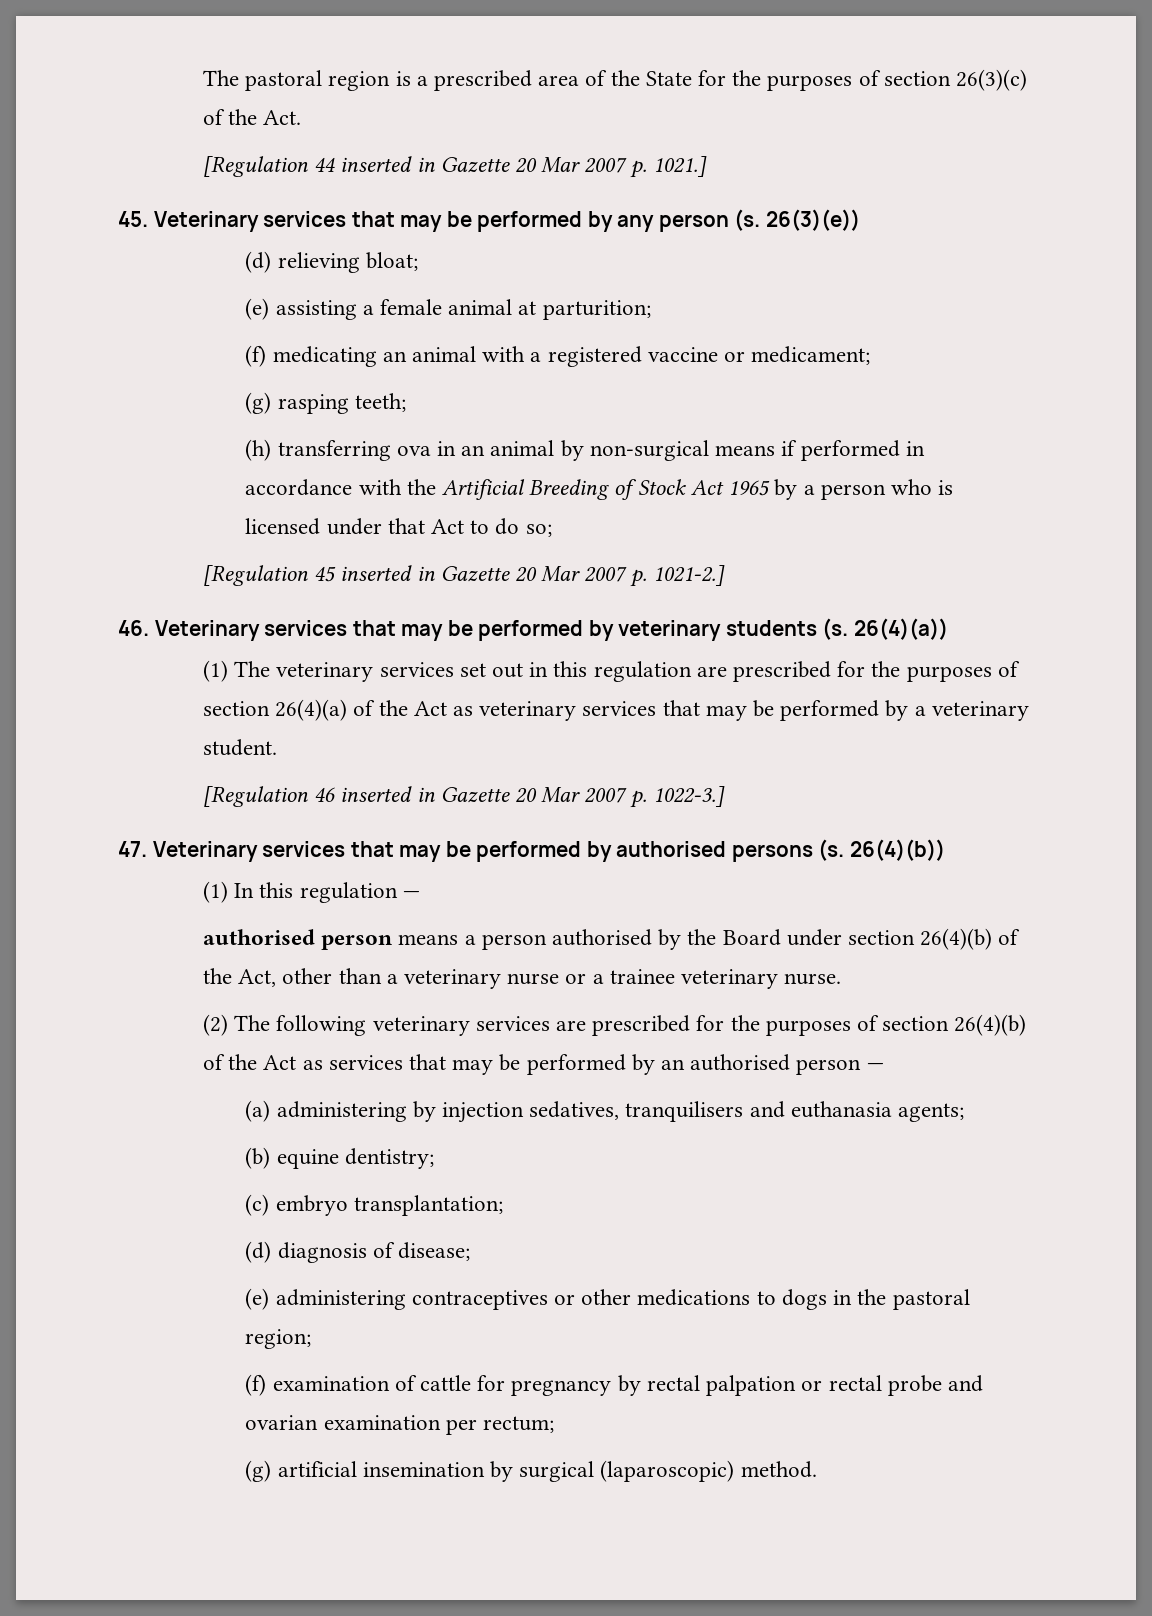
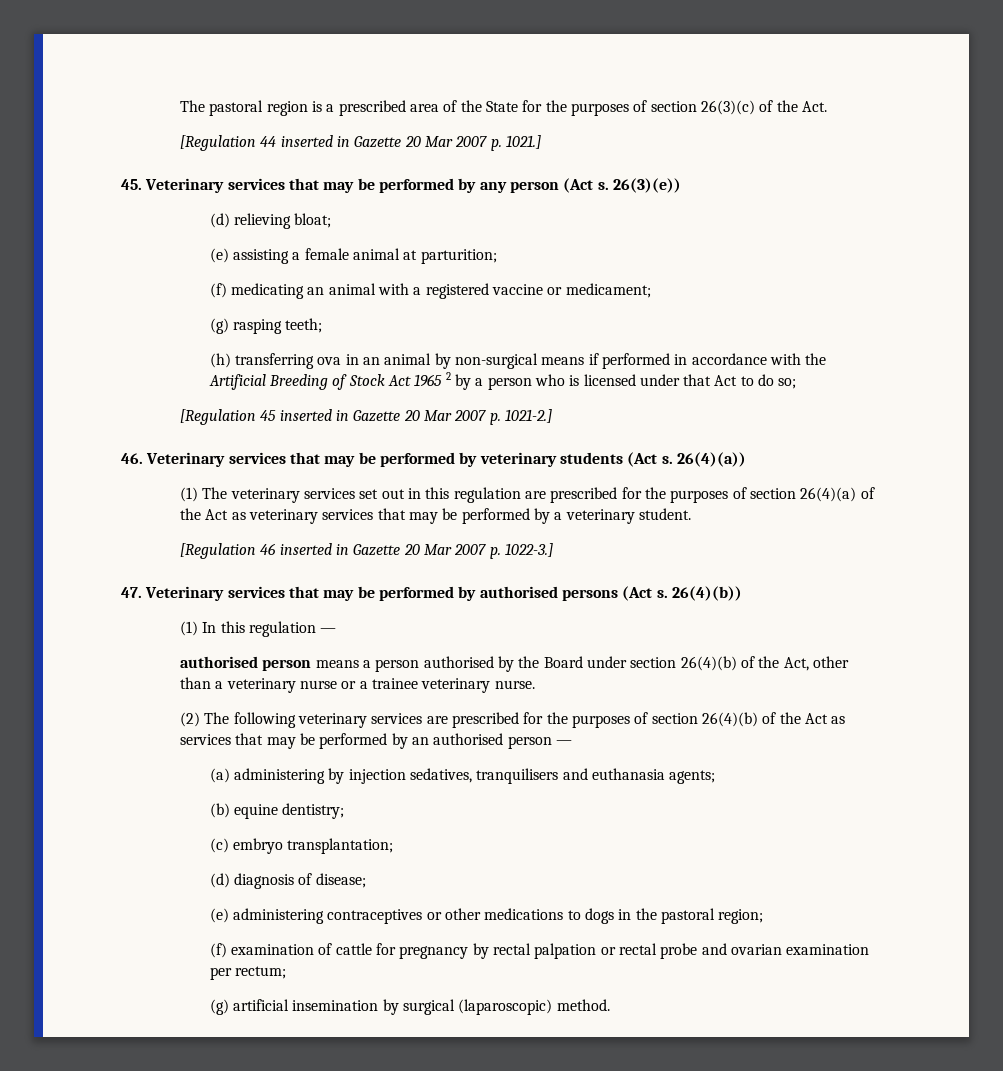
- 45. Veterinary services that may be performed by any person (s.
+ 45. Veterinary services that may be performed by any person (Act s.
- (h) transferring ova in an animal by non-surgical means if performed in accordance with the Artificial Breeding of Stock Act 1965 by a person who is licensed under that Act to do so;
+ (h) transferring ova in an animal by non-surgical means if performed in accordance with the Artificial Breeding of Stock Act 1965 2 by a person who is licensed under that Act to do so;
- 46. Veterinary services that may be performed by veterinary students (s.
+ 46. Veterinary services that may be performed by veterinary students (Act s.
- 47. Veterinary services that may be performed by authorised persons (s.
+ 47. Veterinary services that may be performed by authorised persons (Act s.

